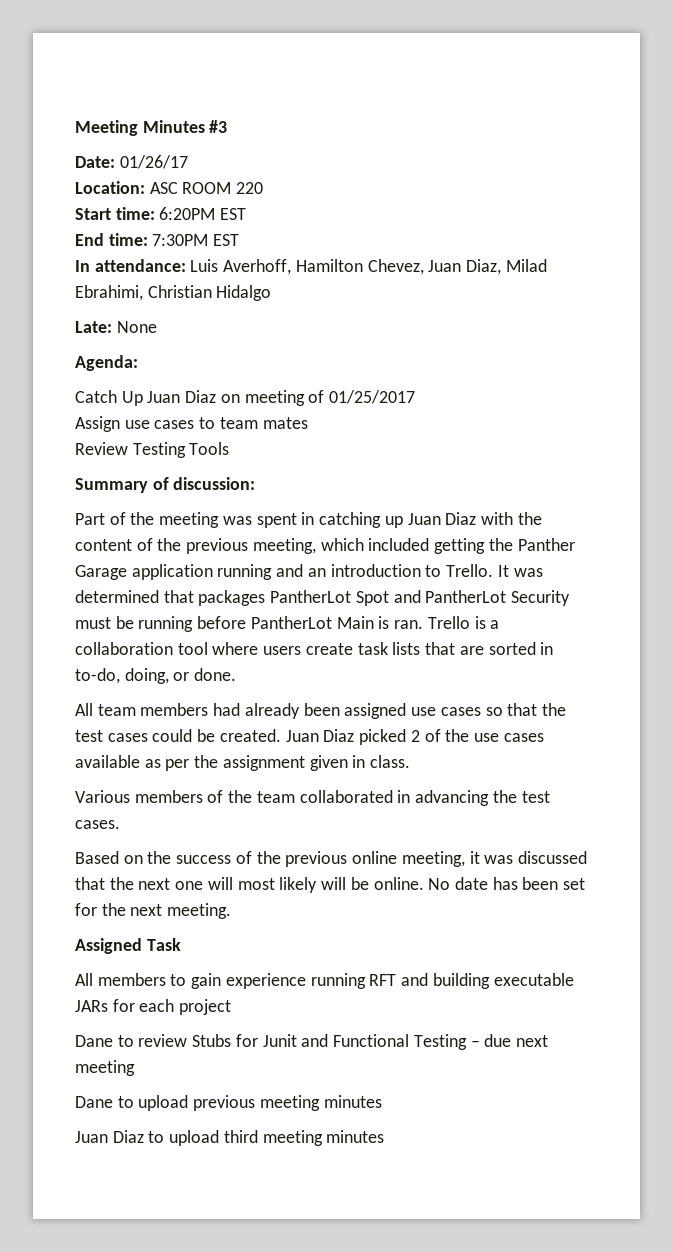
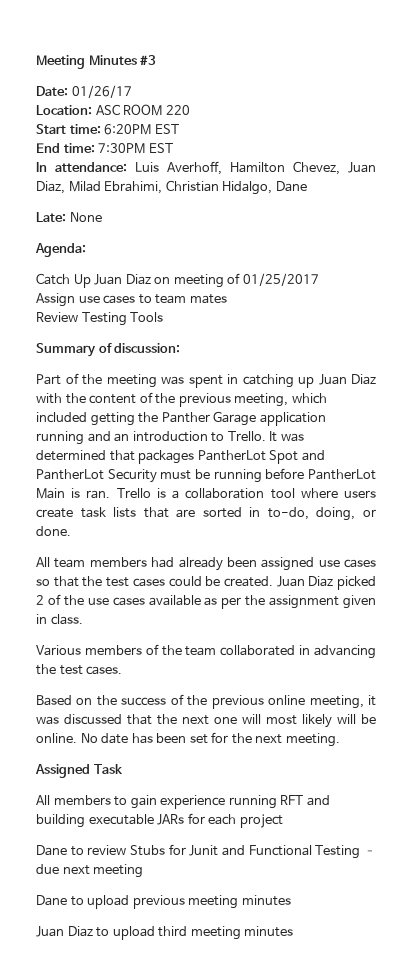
- In attendance: Luis Averhoff, Hamilton Chevez, Juan Diaz, Milad Ebrahimi, Christian Hidalgo
+ In attendance: Luis Averhoff, Hamilton Chevez, Juan Diaz, Milad Ebrahimi, Christian Hidalgo, Dane

